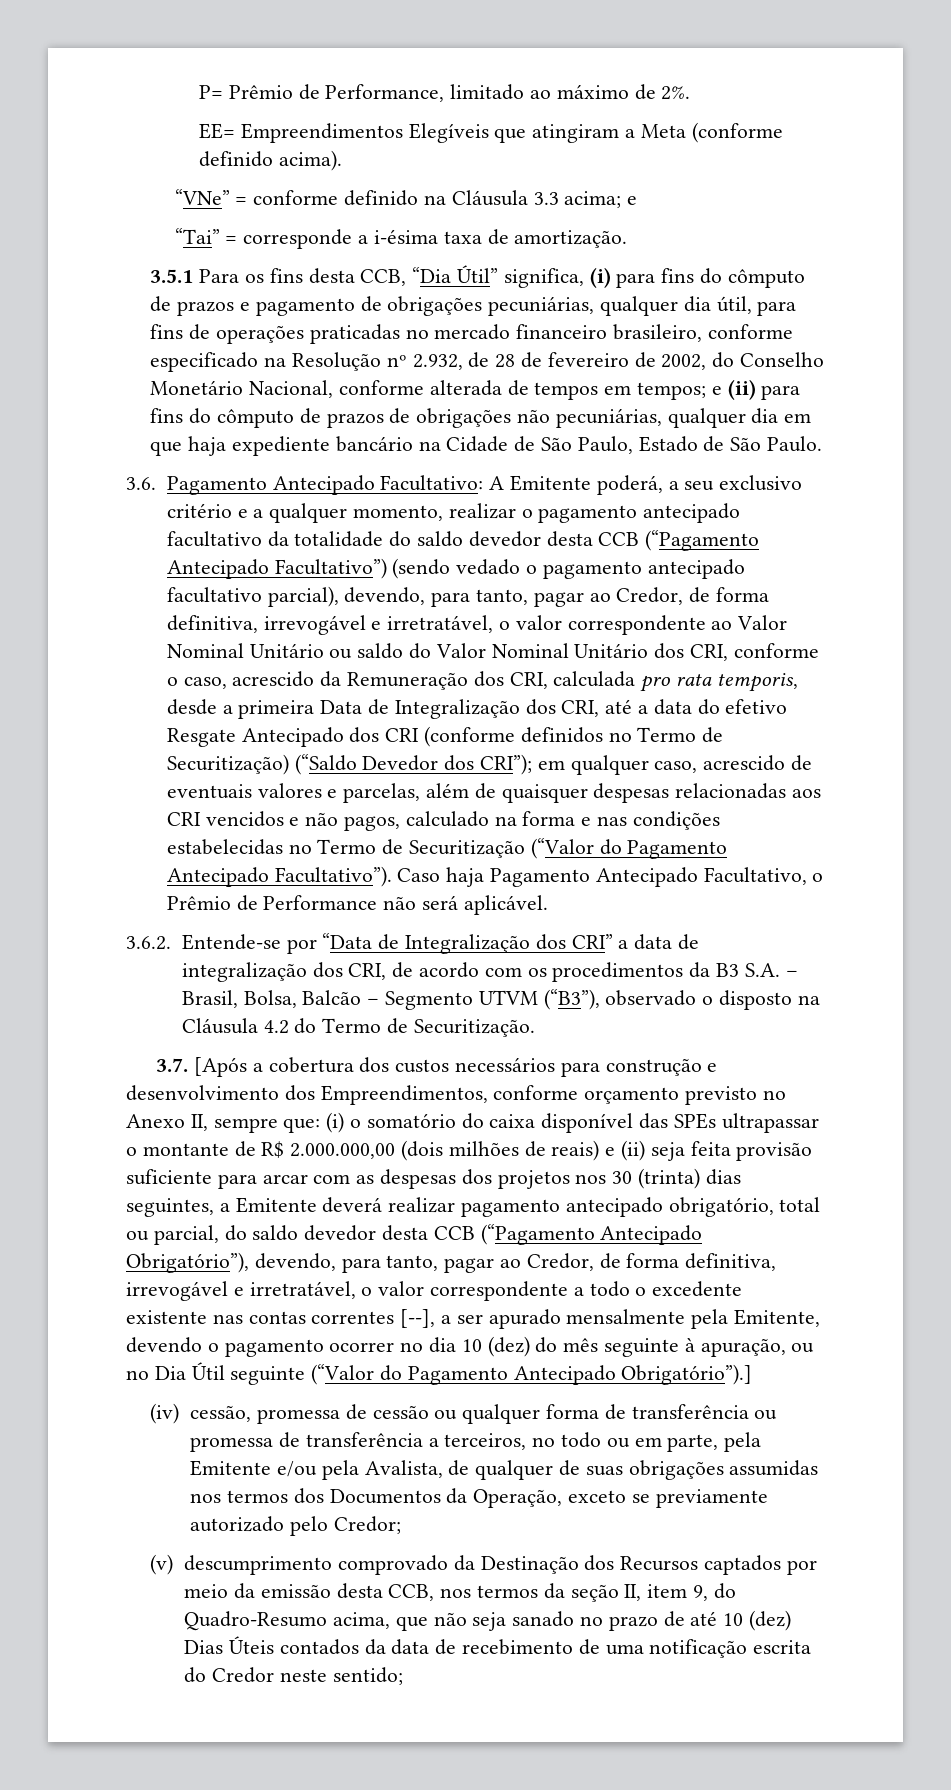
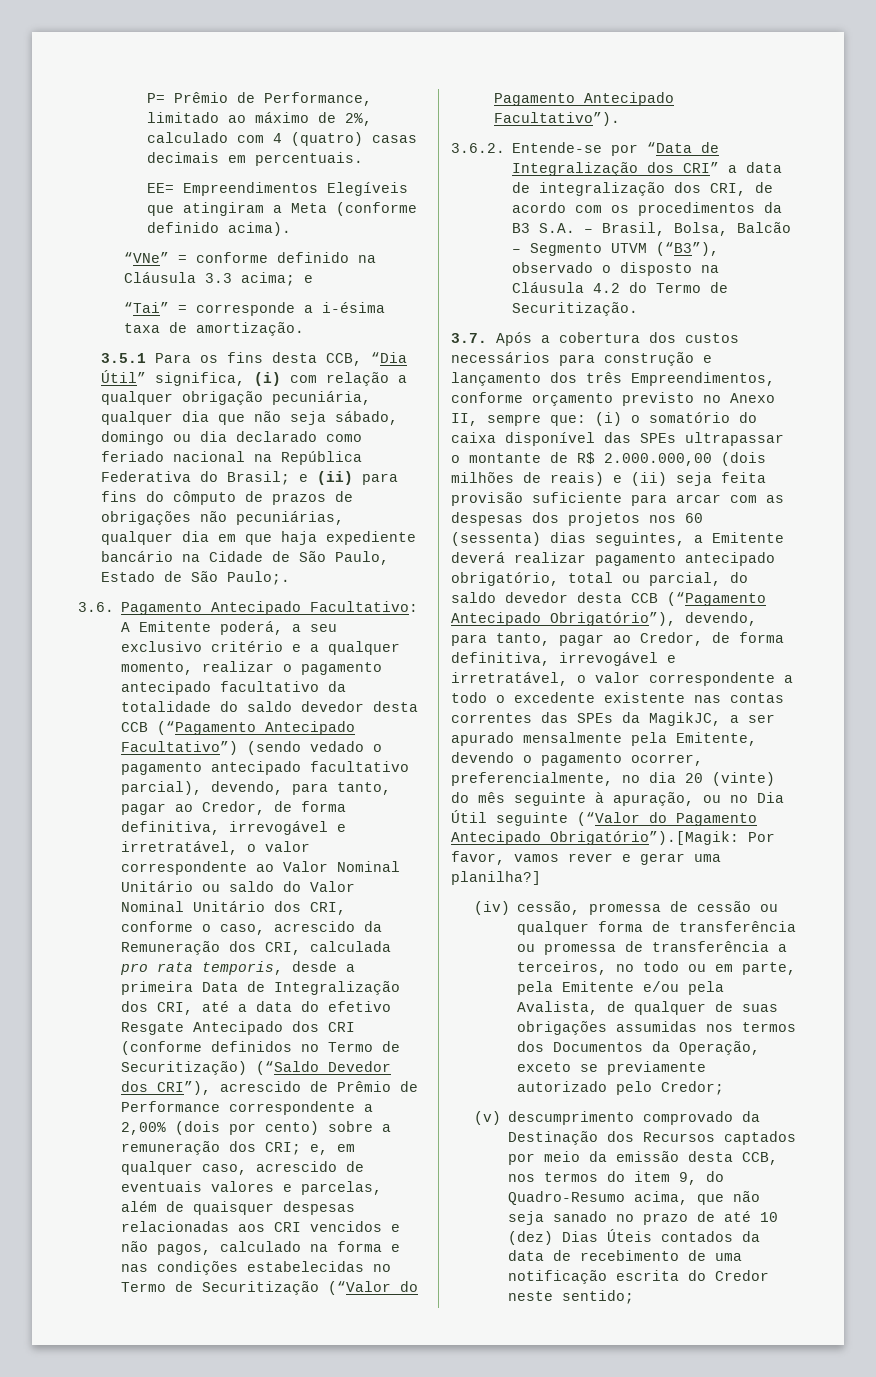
- P= Prêmio de Performance, limitado ao máximo de 2%.
+ P= Prêmio de Performance, limitado ao máximo de 2%, calculado com 4 (quatro) casas decimais em percentuais.
- 3.5.1 Para os fins desta CCB, “Dia Útil” significa, (i) para fins do cômputo de prazos e pagamento de obrigações pecuniárias, qualquer dia útil, para fins de operações praticadas no mercado financeiro brasileiro, conforme especificado na Resolução nº 2.932, de 28 de fevereiro de 2002, do Conselho Monetário Nacional, conforme alterada de tempos em tempos; e (ii) para fins do cômputo de prazos de obrigações não pecuniárias, qualquer dia em que haja expediente bancário na Cidade de São Paulo, Estado de São Paulo.
+ 3.5.1 Para os fins desta CCB, “Dia Útil” significa, (i) com relação a qualquer obrigação pecuniária, qualquer dia que não seja sábado, domingo ou dia declarado como feriado nacional na República Federativa do Brasil; e (ii) para fins do cômputo de prazos de obrigações não pecuniárias, qualquer dia em que haja expediente bancário na Cidade de São Paulo, Estado de São Paulo;.
- A Emitente poderá, a seu exclusivo critério e a qualquer momento, realizar o pagamento antecipado facultativo da totalidade do saldo devedor desta CCB (“Pagamento Antecipado Facultativo”) (sendo vedado o pagamento antecipado facultativo parcial), devendo, para tanto, pagar ao Credor, de forma definitiva, irrevogável e irretratável, o valor correspondente ao Valor Nominal Unitário ou saldo do Valor Nominal Unitário dos CRI, conforme o caso, acrescido da Remuneração dos CRI, calculada pro rata temporis, desde a primeira Data de Integralização dos CRI, até a data do efetivo Resgate Antecipado dos CRI (conforme definidos no Termo de Securitização) (“Saldo Devedor dos CRI”); em qualquer caso, acrescido de eventuais valores e parcelas, além de quaisquer despesas relacionadas aos CRI vencidos e não pagos, calculado na forma e nas condições estabelecidas no Termo de Securitização (“Valor do Pagamento Antecipado Facultativo”). Caso haja Pagamento Antecipado Facultativo, o Prêmio de Performance não será aplicável.
+ A Emitente poderá, a seu exclusivo critério e a qualquer momento, realizar o pagamento antecipado facultativo da totalidade do saldo devedor desta CCB (“Pagamento Antecipado Facultativo”) (sendo vedado o pagamento antecipado facultativo parcial), devendo, para tanto, pagar ao Credor, de forma definitiva, irrevogável e irretratável, o valor correspondente ao Valor Nominal Unitário ou saldo do Valor Nominal Unitário dos CRI, conforme o caso, acrescido da Remuneração dos CRI, calculada pro rata temporis, desde a primeira Data de Integralização dos CRI, até a data do efetivo Resgate Antecipado dos CRI (conforme definidos no Termo de Securitização) (“Saldo Devedor dos CRI”), acrescido de Prêmio de Performance correspondente a 2,00% (dois por cento) sobre a remuneração dos CRI; e, em qualquer caso, acrescido de eventuais valores e parcelas, além de quaisquer despesas relacionadas aos CRI vencidos e não pagos, calculado na forma e nas condições estabelecidas no Termo de Securitização (“Valor do Pagamento Antecipado Facultativo”).
- 3.7. [Após a cobertura dos custos necessários para construção e desenvolvimento dos Empreendimentos, conforme orçamento previsto no Anexo II, sempre que:
+ 3.7. Após a cobertura dos custos necessários para construção e lançamento dos três Empreendimentos, conforme orçamento previsto no Anexo II, sempre que:
- (i) o somatório do caixa disponível das SPEs ultrapassar o montante de R$ 2.000.000,00 (dois milhões de reais) e (ii) seja feita provisão suficiente para arcar com as despesas dos projetos nos 30 (trinta) dias seguintes, a Emitente deverá realizar pagamento antecipado obrigatório, total ou parcial, do saldo devedor desta CCB (“Pagamento Antecipado Obrigatório”), devendo, para tanto, pagar ao Credor, de forma definitiva, irrevogável e irretratável, o valor correspondente a todo o excedente existente nas contas correntes [--], a ser apurado mensalmente pela Emitente, devendo o pagamento ocorrer no dia 10 (dez) do mês seguinte à apuração, ou no Dia Útil seguinte (“Valor do Pagamento Antecipado Obrigatório”).]
+ (i) o somatório do caixa disponível das SPEs ultrapassar o montante de R$ 2.000.000,00 (dois milhões de reais) e (ii) seja feita provisão suficiente para arcar com as despesas dos projetos nos 60 (sessenta) dias seguintes, a Emitente deverá realizar pagamento antecipado obrigatório, total ou parcial, do saldo devedor desta CCB (“Pagamento Antecipado Obrigatório”), devendo, para tanto, pagar ao Credor, de forma definitiva, irrevogável e irretratável, o valor correspondente a todo o excedente existente nas contas correntes das SPEs da MagikJC, a ser apurado mensalmente pela Emitente, devendo o pagamento ocorrer, preferencialmente, no dia 20 (vinte) do mês seguinte à apuração, ou no Dia Útil seguinte (“Valor do Pagamento Antecipado Obrigatório”).[Magik: Por favor, vamos rever e gerar uma planilha?]
- (v) descumprimento comprovado da Destinação dos Recursos captados por meio da emissão desta CCB, nos termos da seção II, item 9, do Quadro-Resumo acima, que não seja sanado no prazo de até 10 (dez) Dias Úteis contados da data de recebimento de uma notificação escrita do Credor neste sentido;
+ (v) descumprimento comprovado da Destinação dos Recursos captados por meio da emissão desta CCB, nos termos do item 9, do Quadro-Resumo acima, que não seja sanado no prazo de até 10 (dez) Dias Úteis contados da data de recebimento de uma notificação escrita do Credor neste sentido;

